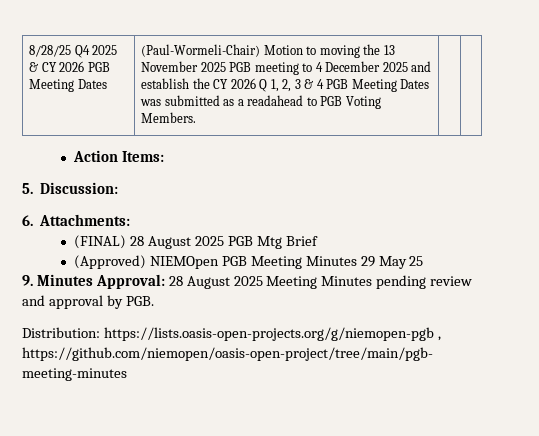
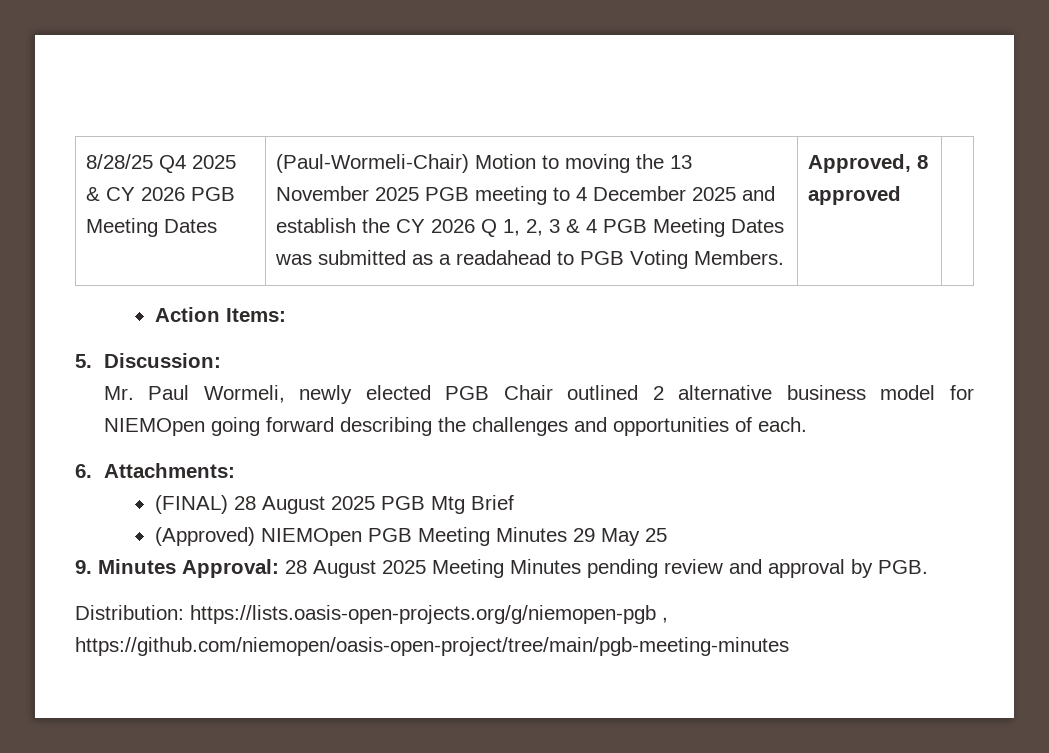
+ Approved, 8 approved
+ Mr. Paul Wormeli, newly elected PGB Chair outlined 2 alternative business model for NIEMOpen going forward describing the challenges and opportunities of each.

